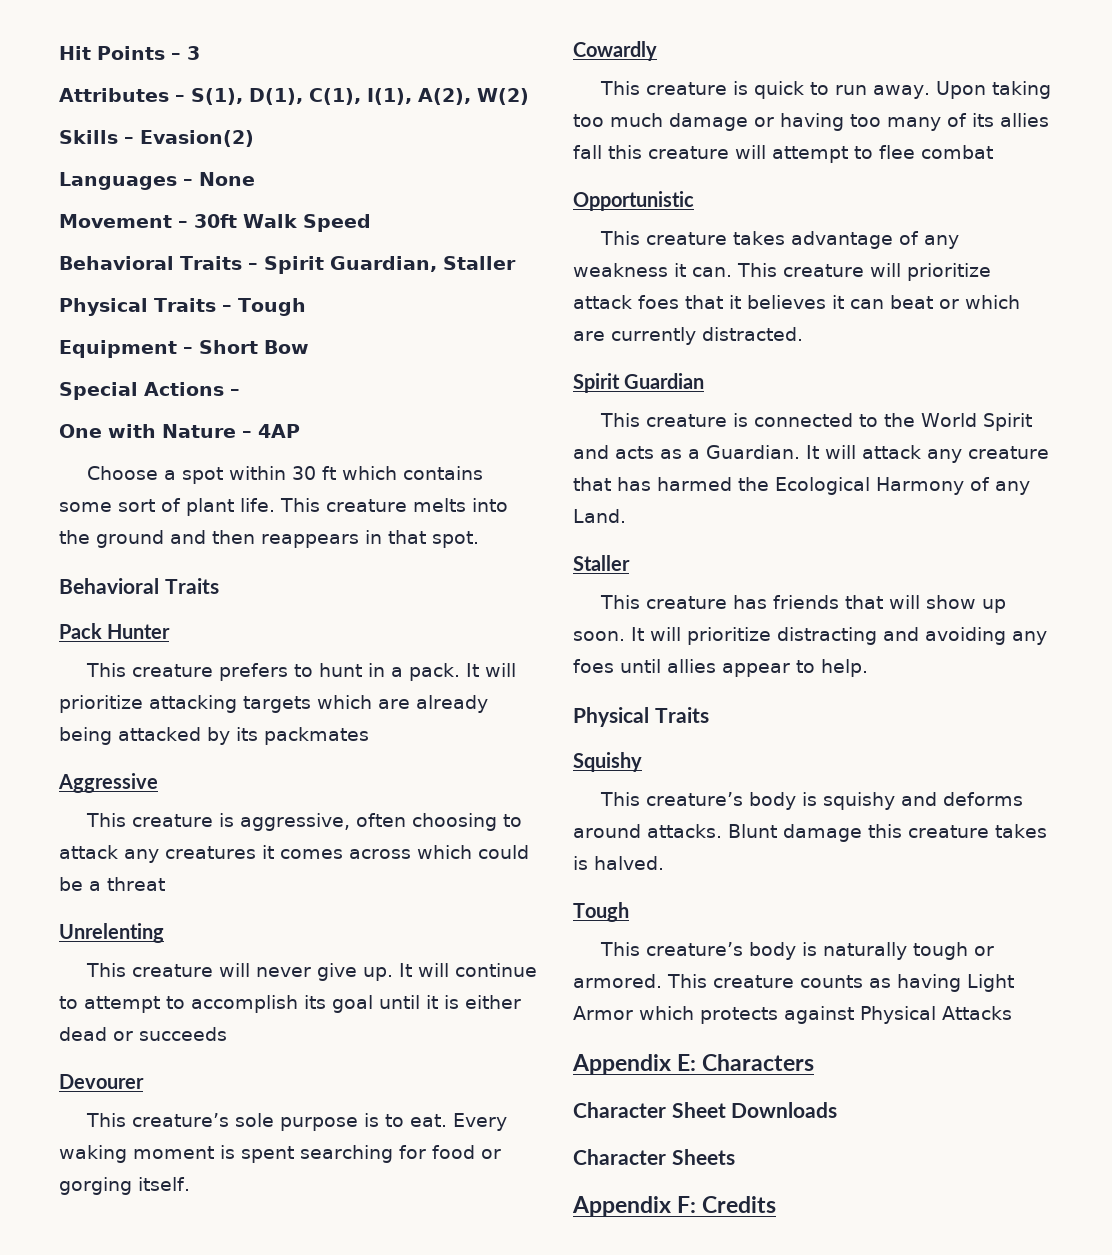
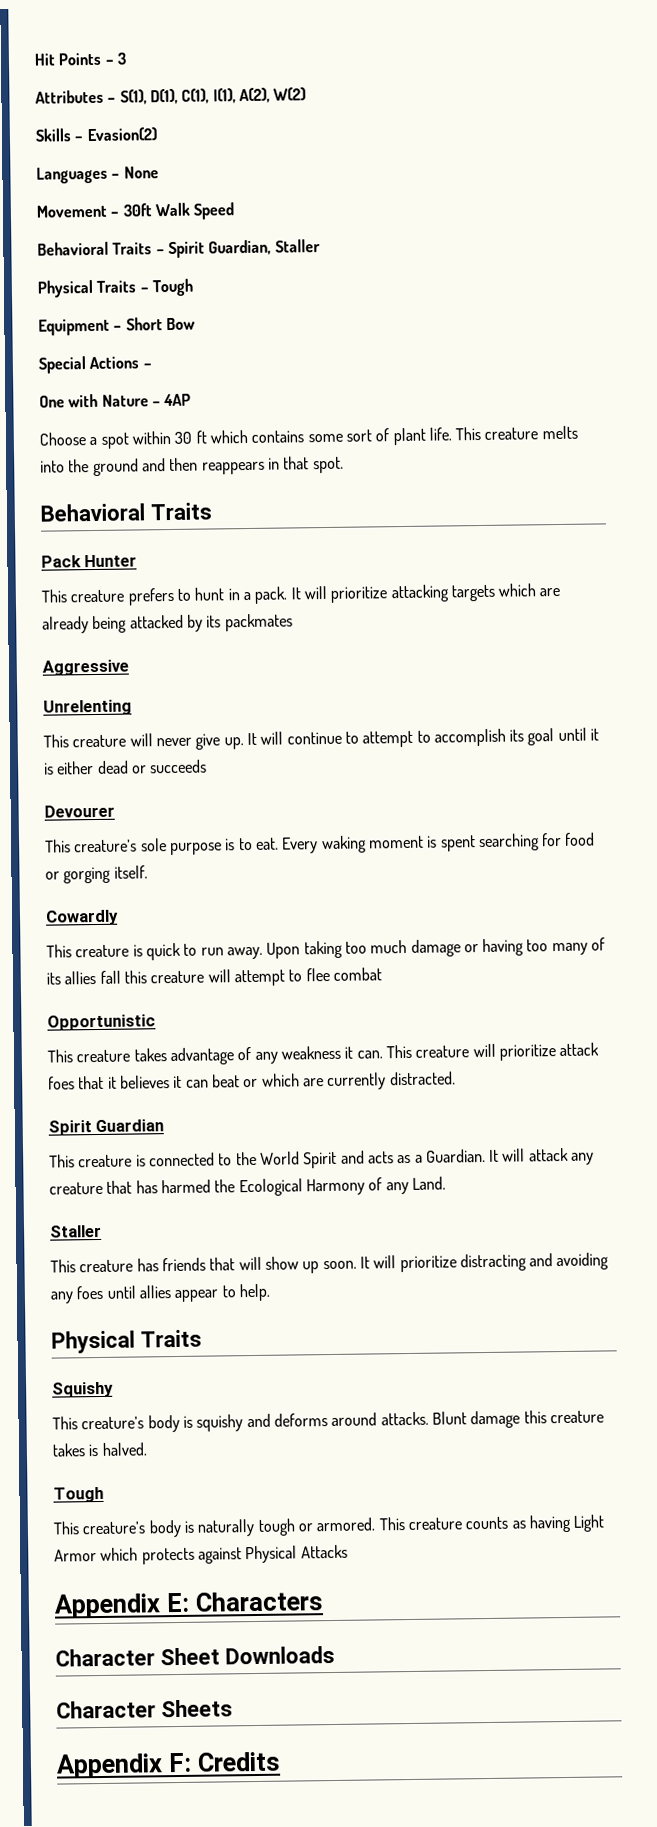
- This creature is aggressive, often choosing to attack any creatures it comes across which could be a threat

